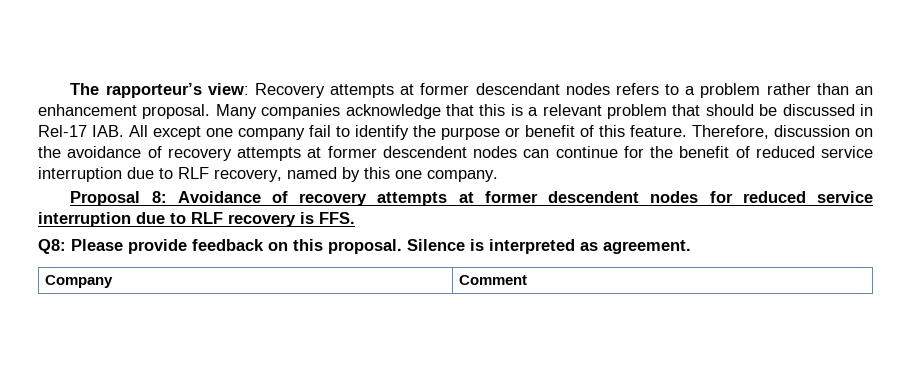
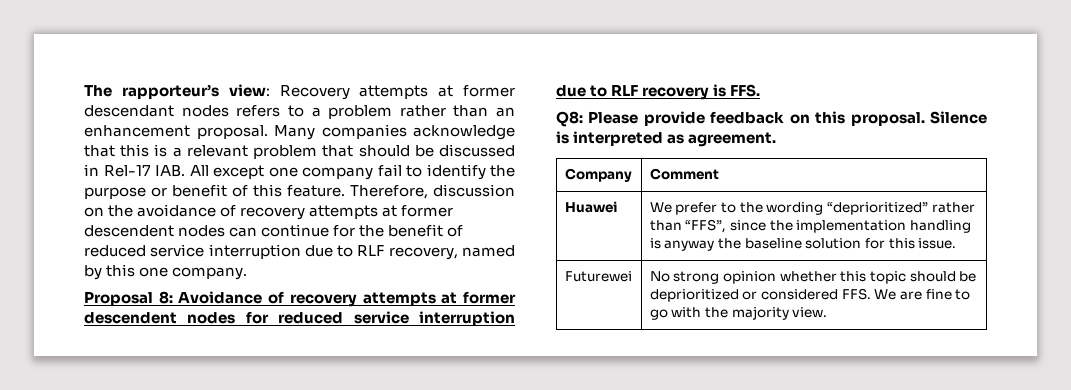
+ Huawei | We prefer to the wording “deprioritized” rather than “FFS”, since the implementation handling is anyway the baseline solution for this issue.
+ Futurewei | No strong opinion whether this topic should be deprioritized or considered FFS. We are fine to go with the majority view.

